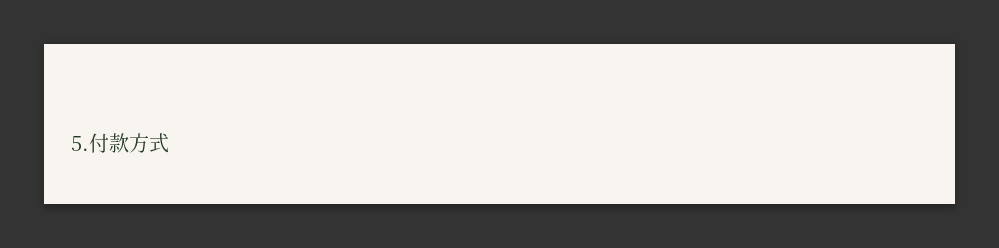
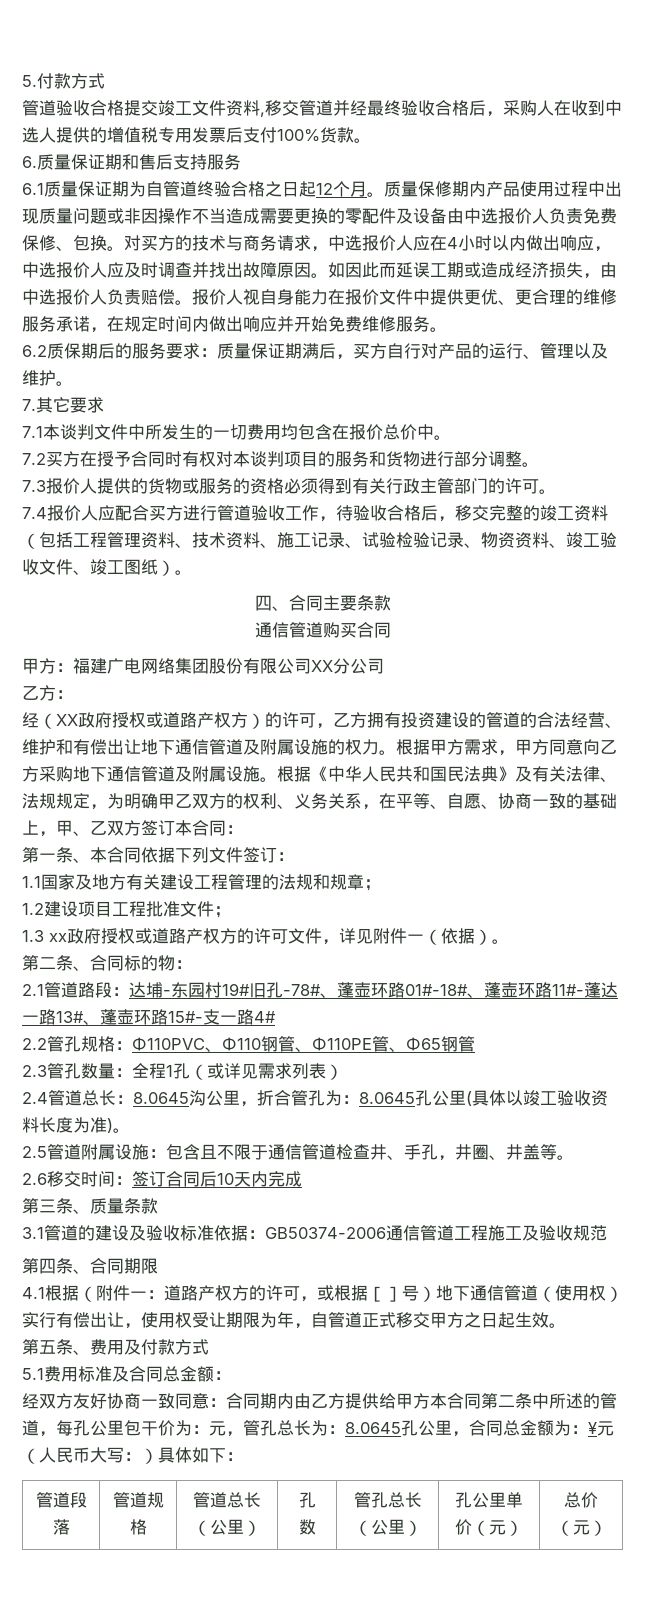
+ 管道验收合格提交竣工文件资料,移交管道并经最终验收合格后，采购人在收到中选人提供的增值税专用发票后支付100%货款。
+ 6.质量保证期和售后支持服务
+ 6.1质量保证期为自管道终验合格之日起12个月。质量保修期内产品使用过程中出现质量问题或非因操作不当造成需要更换的零配件及设备由中选报价人负责免费保修、包换。对买方的技术与商务请求，中选报价人应在4小时以内做出响应，中选报价人应及时调查并找出故障原因。如因此而延误工期或造成经济损失，由中选报价人负责赔偿。报价人视自身能力在报价文件中提供更优、更合理的维修服务承诺，在规定时间内做出响应并开始免费维修服务。
+ 6.2质保期后的服务要求：质量保证期满后，买方自行对产品的运行、管理以及维护。
+ 7.其它要求
+ 7.1本谈判文件中所发生的一切费用均包含在报价总价中。
+ 7.2买方在授予合同时有权对本谈判项目的服务和货物进行部分调整。
+ 7.3报价人提供的货物或服务的资格必须得到有关行政主管部门的许可。
+ 7.4报价人应配合买方进行管道验收工作，待验收合格后，移交完整的竣工资料（包括工程管理资料、技术资料、施工记录、试验检验记录、物资资料、竣工验收文件、竣工图纸）。
+ 四、合同主要条款
+ 通信管道购买合同
+ 甲方：福建广电网络集团股份有限公司XX分公司
+ 乙方：
+ 经（XX政府授权或道路产权方）的许可，乙方拥有投资建设的管道的合法经营、维护和有偿出让地下通信管道及附属设施的权力。根据甲方需求，甲方同意向乙方采购地下通信管道及附属设施。根据《中华人民共和国民法典》及有关法律、法规规定，为明确甲乙双方的权利、义务关系，在平等、自愿、协商一致的基础上，甲、乙双方签订本合同：
+ 第一条、本合同依据下列文件签订：
+ 1.1国家及地方有关建设工程管理的法规和规章；
+ 1.2建设项目工程批准文件；
+ 1.3 xx政府授权或道路产权方的许可文件，详见附件一（依据）。
+ 第二条、合同标的物：
+ 2.1管道路段：达埔-东园村19#旧孔-78#、蓬壶环路01#-18#、蓬壶环路11#-蓬达一路13#、蓬壶环路15#-支一路4#
+ 2.2管孔规格：Φ110PVC、Φ110钢管、Φ110PE管、Φ65钢管
+ 2.3管孔数量：全程1孔（或详见需求列表）
+ 2.4管道总长：8.0645沟公里，折合管孔为：8.0645孔公里(具体以竣工验收资料长度为准)。
+ 2.5管道附属设施：包含且不限于通信管道检查井、手孔，井圈、井盖等。
+ 2.6移交时间：签订合同后10天内完成
+ 第三条、质量条款
+ 3.1管道的建设及验收标准依据：GB50374-2006通信管道工程施工及验收规范
+ 第四条、合同期限
+ 4.1根据（附件一：道路产权方的许可，或根据［］号）地下通信管道（使用权）实行有偿出让，使用权受让期限为年，自管道正式移交甲方之日起生效。
+ 第五条、费用及付款方式
+ 5.1费用标准及合同总金额：
+ 经双方友好协商一致同意：合同期内由乙方提供给甲方本合同第二条中所述的管道，每孔公里包干价为：元，管孔总长为：8.0645孔公里，合同总金额为：¥元（人民币大写：）具体如下：
+ 管道段落 | 管道规格 | 管道总长（公里） | 孔数 | 管孔总长（公里） | 孔公里单价（元） | 总价（元）

